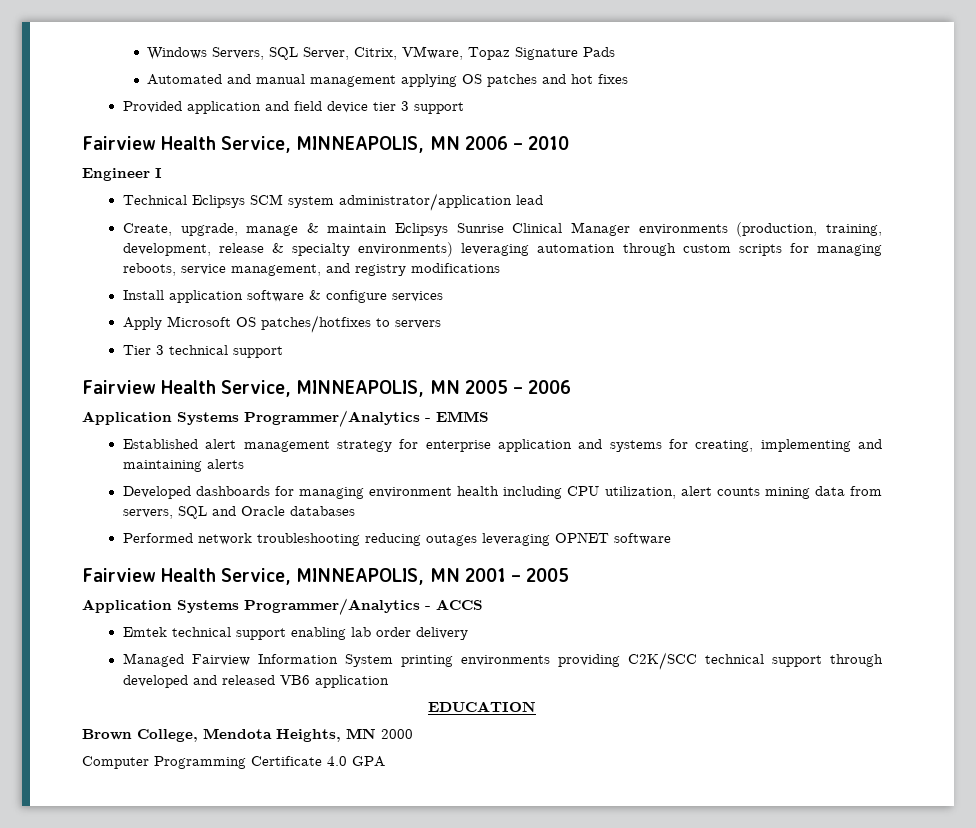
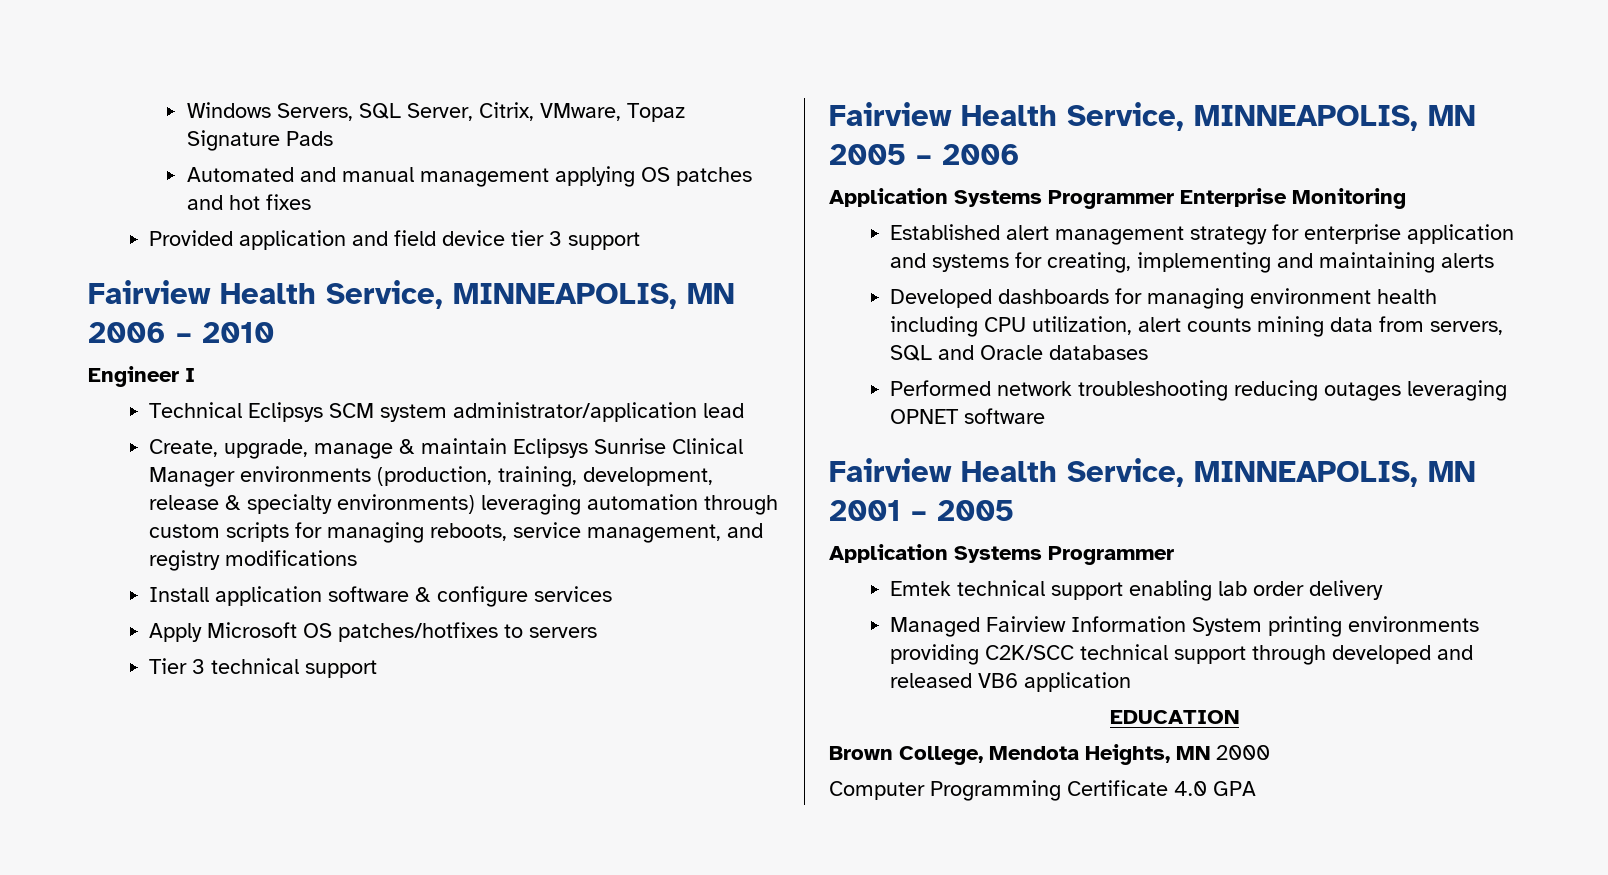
- Application Systems Programmer/Analytics - EMMS
+ Application Systems Programmer Enterprise Monitoring
  Fairview Health Service, MINNEAPOLIS, MN 2001 – 2005
- Application Systems Programmer/Analytics - ACCS
+ Application Systems Programmer

